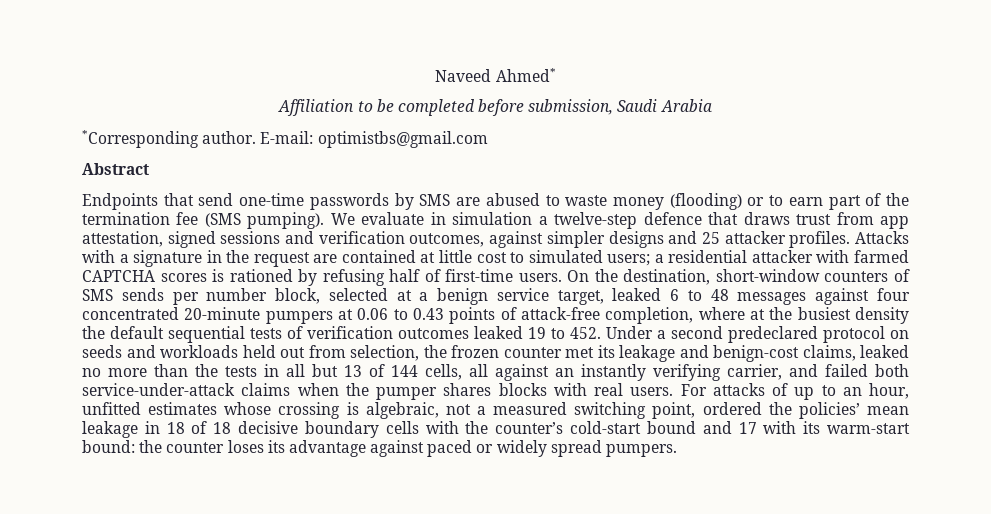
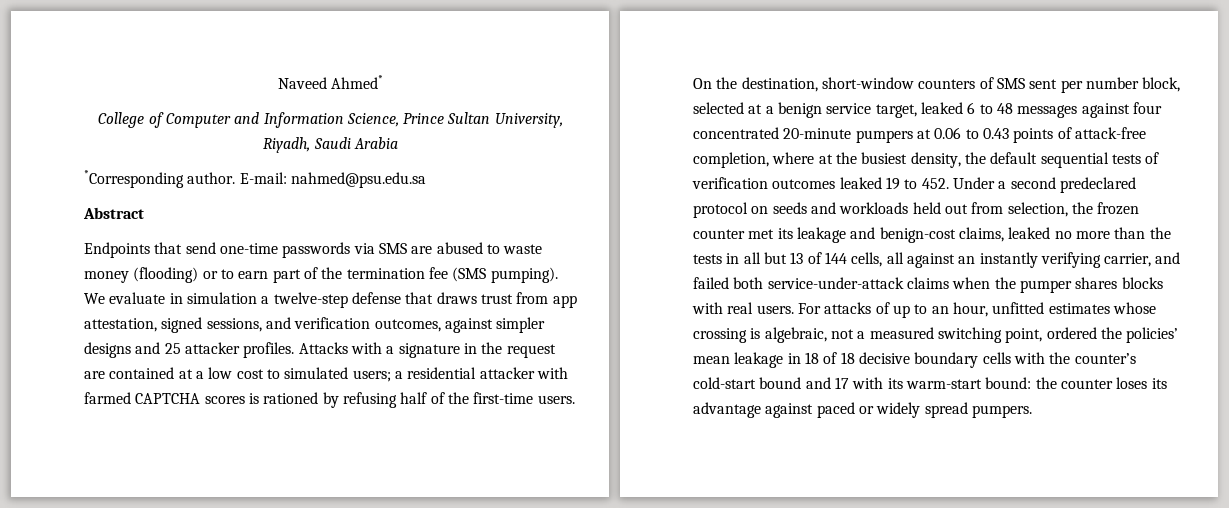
- Affiliation to be completed before submission, Saudi Arabia
+ College of Computer and Information Science, Prince Sultan University, Riyadh, Saudi Arabia
- E-mail: optimistbs@gmail.com
+ E-mail: nahmed@psu.edu.sa
- Endpoints that send one-time passwords by SMS are abused to waste money (flooding) or to earn part of the termination fee (SMS pumping).
+ Endpoints that send one-time passwords via SMS are abused to waste money (flooding) or to earn part of the termination fee (SMS pumping).
- We evaluate in simulation a twelve-step defence that draws trust from app attestation, signed sessions and verification outcomes, against simpler designs and 25 attacker profiles.
+ We evaluate in simulation a twelve-step defense that draws trust from app attestation, signed sessions, and verification outcomes, against simpler designs and 25 attacker profiles.
- Attacks with a signature in the request are contained at little cost to simulated users; a residential attacker with farmed CAPTCHA scores is rationed by refusing half of first-time users.
+ Attacks with a signature in the request are contained at a low cost to simulated users; a residential attacker with farmed CAPTCHA scores is rationed by refusing half of the first-time users.
- On the destination, short-window counters of SMS sends per number block, selected at a benign service target, leaked 6 to 48 messages against four concentrated 20-minute pumpers at 0.06 to 0.43 points of attack-free completion, where at the busiest density the default sequential tests of verification outcomes leaked 19 to 452. Under a second predeclared protocol on seeds and workloads held out from selection, the frozen counter met its leakage and benign-cost claims, leaked no more than the tests in all but 13 of 144 cells, all against an instantly verifying carrier, and failed both service-under-attack claims when the pumper shares blocks with real users.
+ On the destination, short-window counters of SMS sent per number block, selected at a benign service target, leaked 6 to 48 messages against four concentrated 20-minute pumpers at 0.06 to 0.43 points of attack-free completion, where at the busiest density, the default sequential tests of verification outcomes leaked 19 to 452. Under a second predeclared protocol on seeds and workloads held out from selection, the frozen counter met its leakage and benign-cost claims, leaked no more than the tests in all but 13 of 144 cells, all against an instantly verifying carrier, and failed both service-under-attack claims when the pumper shares blocks with real users.

